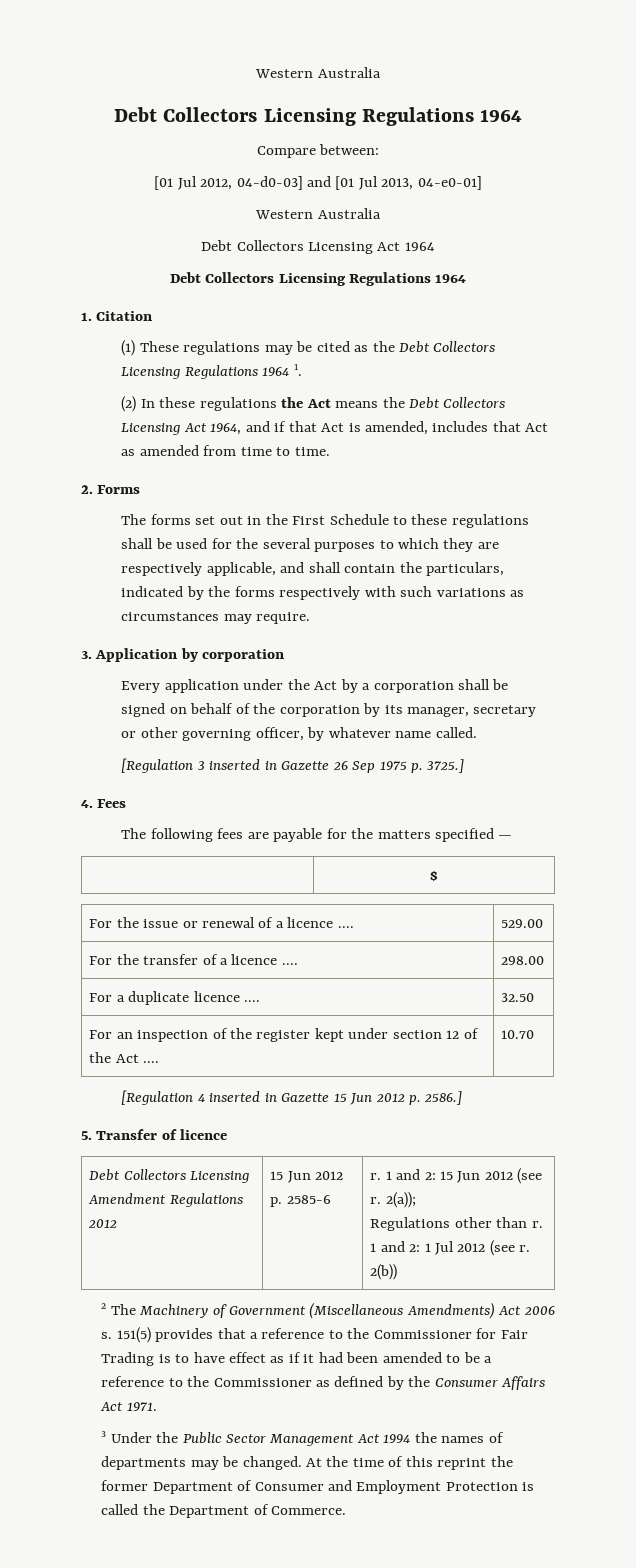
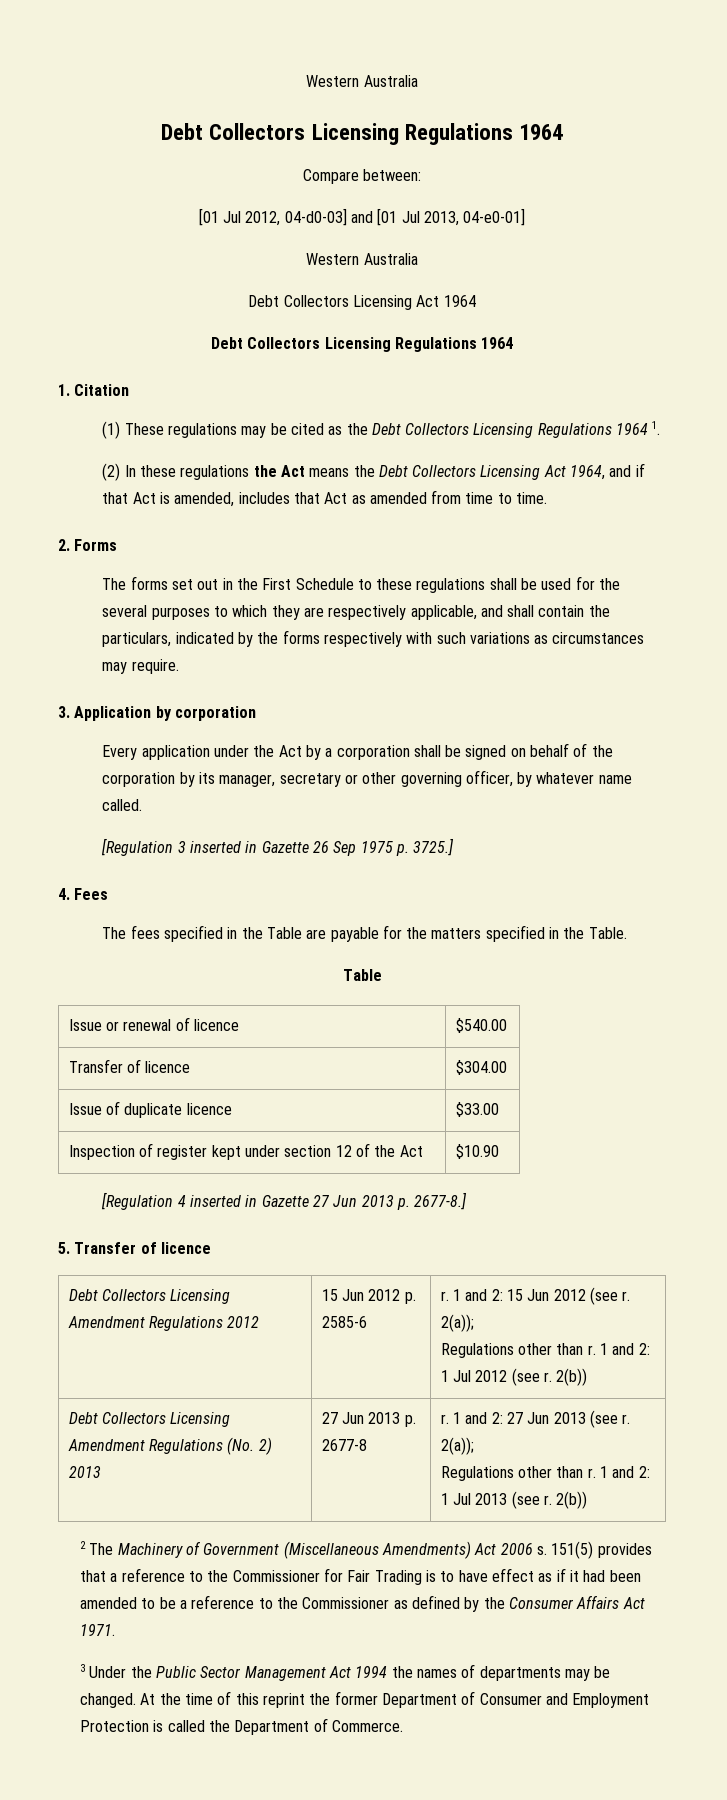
- The following fees are payable for the matters specified —
- | $
- For the issue or renewal of a licence .... | 529.00
- For the transfer of a licence .... | 298.00
- For a duplicate licence .... | 32.50
- For an inspection of the register kept under section 12 of the Act .... | 10.70
+ The fees specified in the Table are payable for the matters specified in the Table.
+ Table
+ Issue or renewal of licence | $540.00
+ Transfer of licence | $304.00
+ Issue of duplicate licence | $33.00
+ Inspection of register kept under section 12 of the Act | $10.90
- [Regulation 4 inserted in Gazette 15 Jun 2012 p. 2586.]
+ [Regulation 4 inserted in Gazette 27 Jun 2013 p. 2677-8.]
+ Debt Collectors Licensing Amendment Regulations (No. 2) 2013 | 27 Jun 2013 p. 2677-8 | r. 1 and 2: 27 Jun 2013 (see r. 2(a));
+ Regulations other than r. 1 and 2: 1 Jul 2013 (see r. 2(b))

